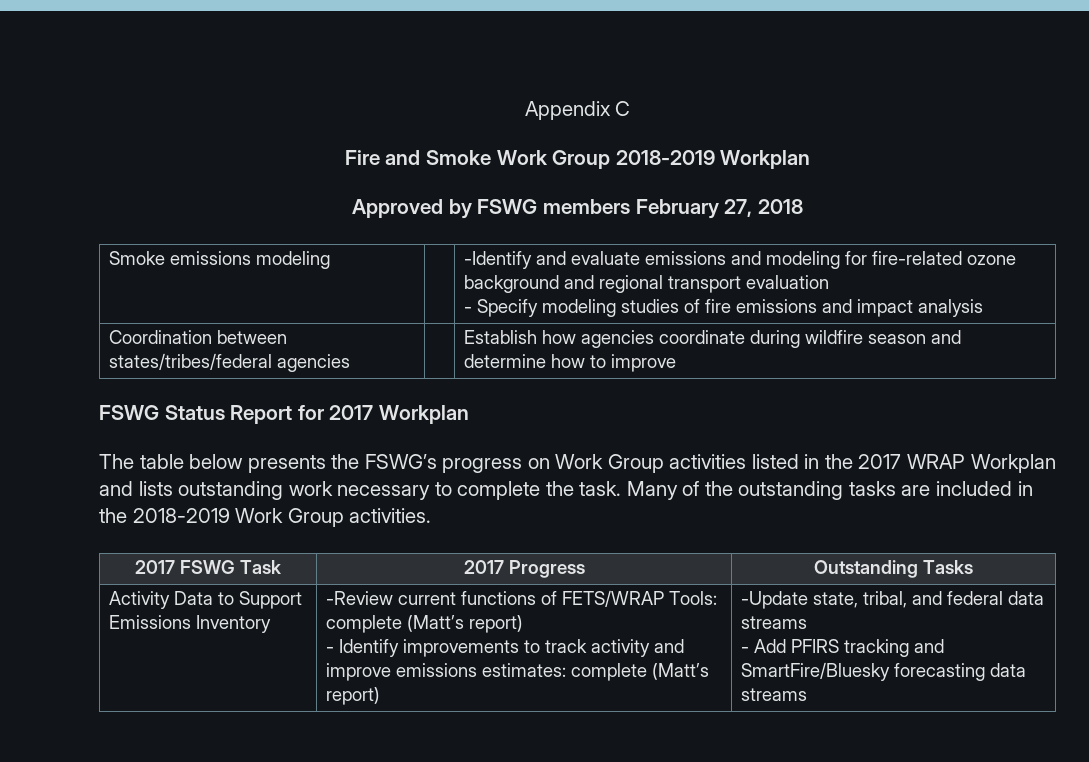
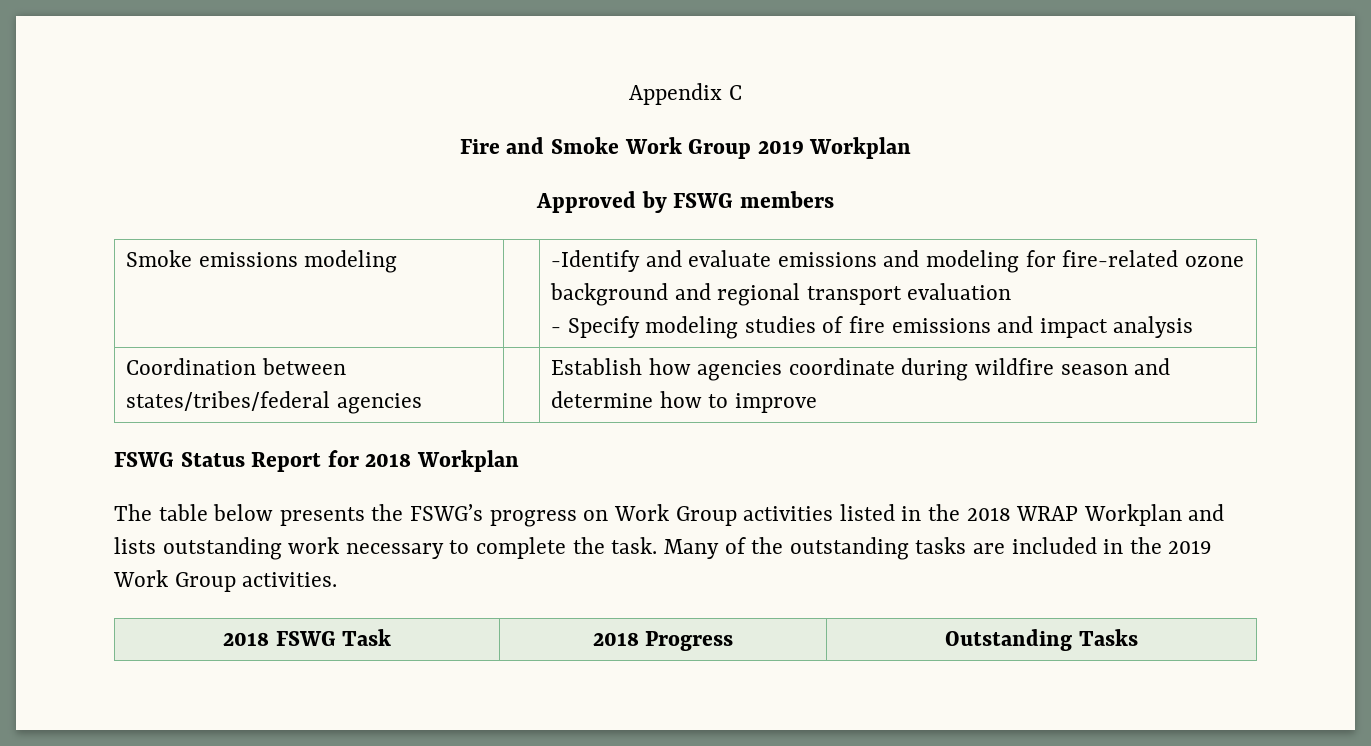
- Fire and Smoke Work Group 2018-2019 Workplan
+ Fire and Smoke Work Group 2019 Workplan
- Approved by FSWG members February 27, 2018
+ Approved by FSWG members
- FSWG Status Report for 2017 Workplan
+ FSWG Status Report for 2018 Workplan
- The table below presents the FSWG’s progress on Work Group activities listed in the 2017 WRAP Workplan and lists outstanding work necessary to complete the task.
+ The table below presents the FSWG’s progress on Work Group activities listed in the 2018 WRAP Workplan and lists outstanding work necessary to complete the task.
- Many of the outstanding tasks are included in the 2018-2019 Work Group activities.
+ Many of the outstanding tasks are included in the 2019 Work Group activities.
- 2017 FSWG Task | 2017 Progress | Outstanding Tasks
+ 2018 FSWG Task | 2018 Progress | Outstanding Tasks
- Activity Data to Support Emissions Inventory | -Review current functions of FETS/WRAP Tools: complete (Matt’s report)
- - Identify improvements to track activity and improve emissions estimates: complete (Matt’s report) | -Update state, tribal, and federal data streams
- - Add PFIRS tracking and SmartFire/Bluesky forecasting data streams

